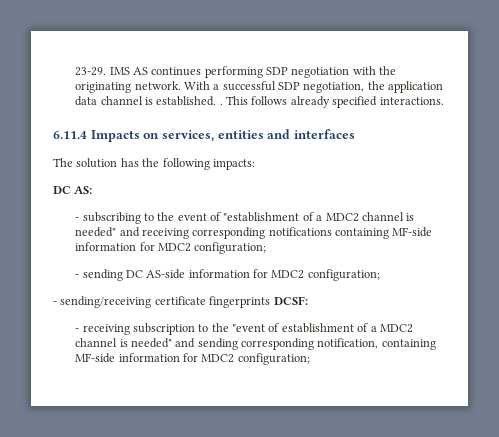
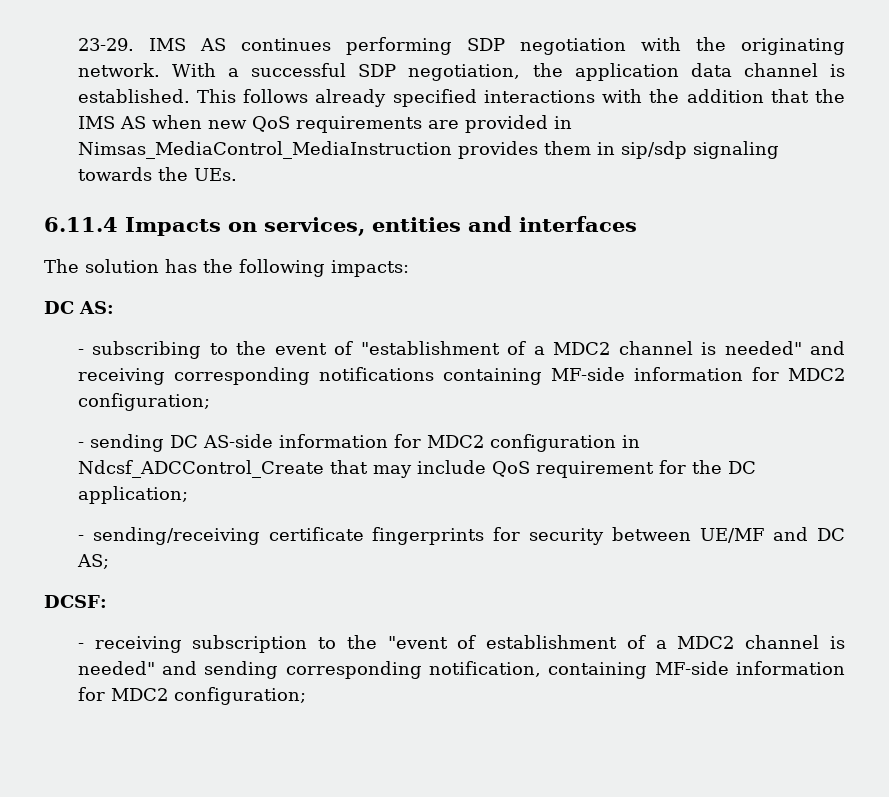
- With a successful SDP negotiation, the application data channel is established. .
+ With a successful SDP negotiation, the application data channel is established.
- This follows already specified interactions.
+ This follows already specified interactions with the addition that the IMS AS when new QoS requirements are provided in Nimsas_MediaControl_MediaInstruction provides them in sip/sdp signaling towards the UEs.
- - sending DC AS-side information for MDC2 configuration;
- - sending/receiving certificate fingerprints DCSF:
+ - sending DC AS-side information for MDC2 configuration in Ndcsf_ADCControl_Create that may include QoS requirement for the DC application;
+ - sending/receiving certificate fingerprints for security between UE/MF and DC AS;
+ DCSF:

